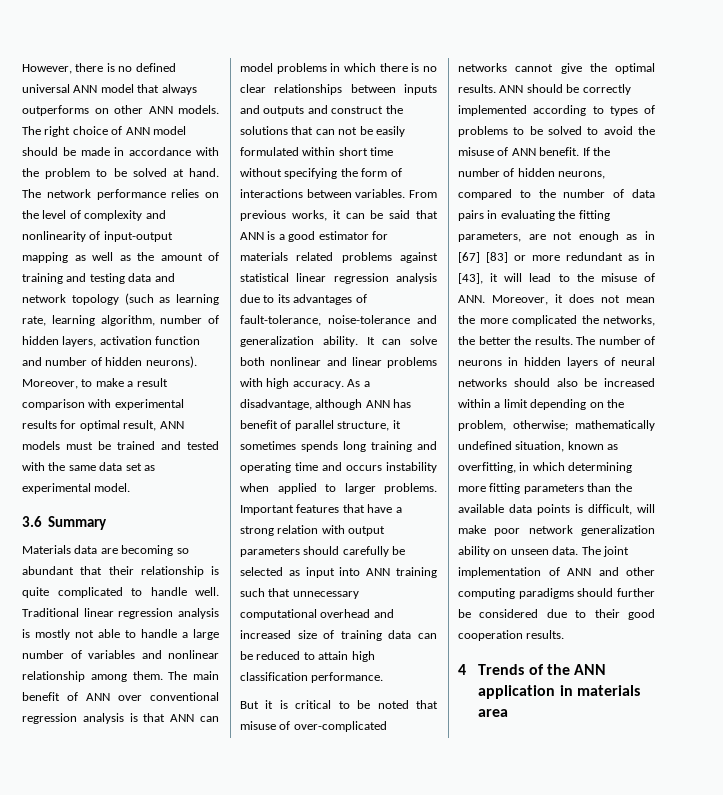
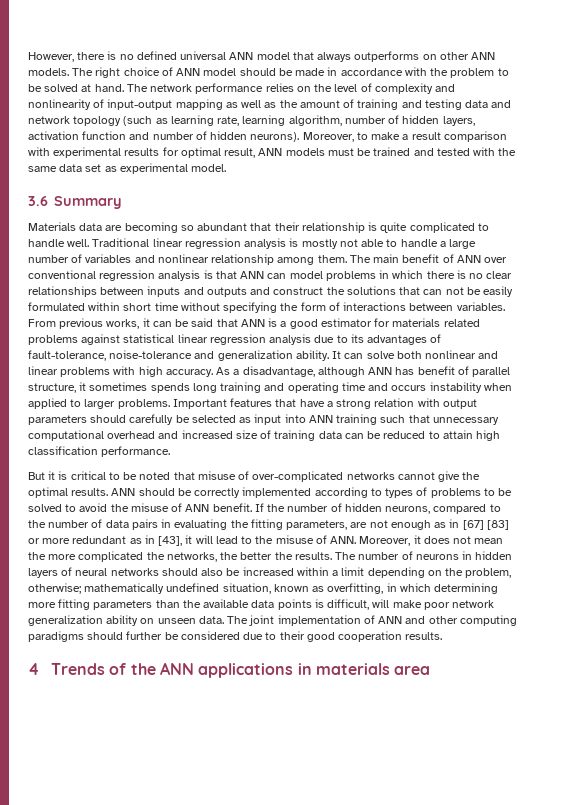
- 4 Trends of the ANN application in materials area
+ 4 Trends of the ANN applications in materials area

